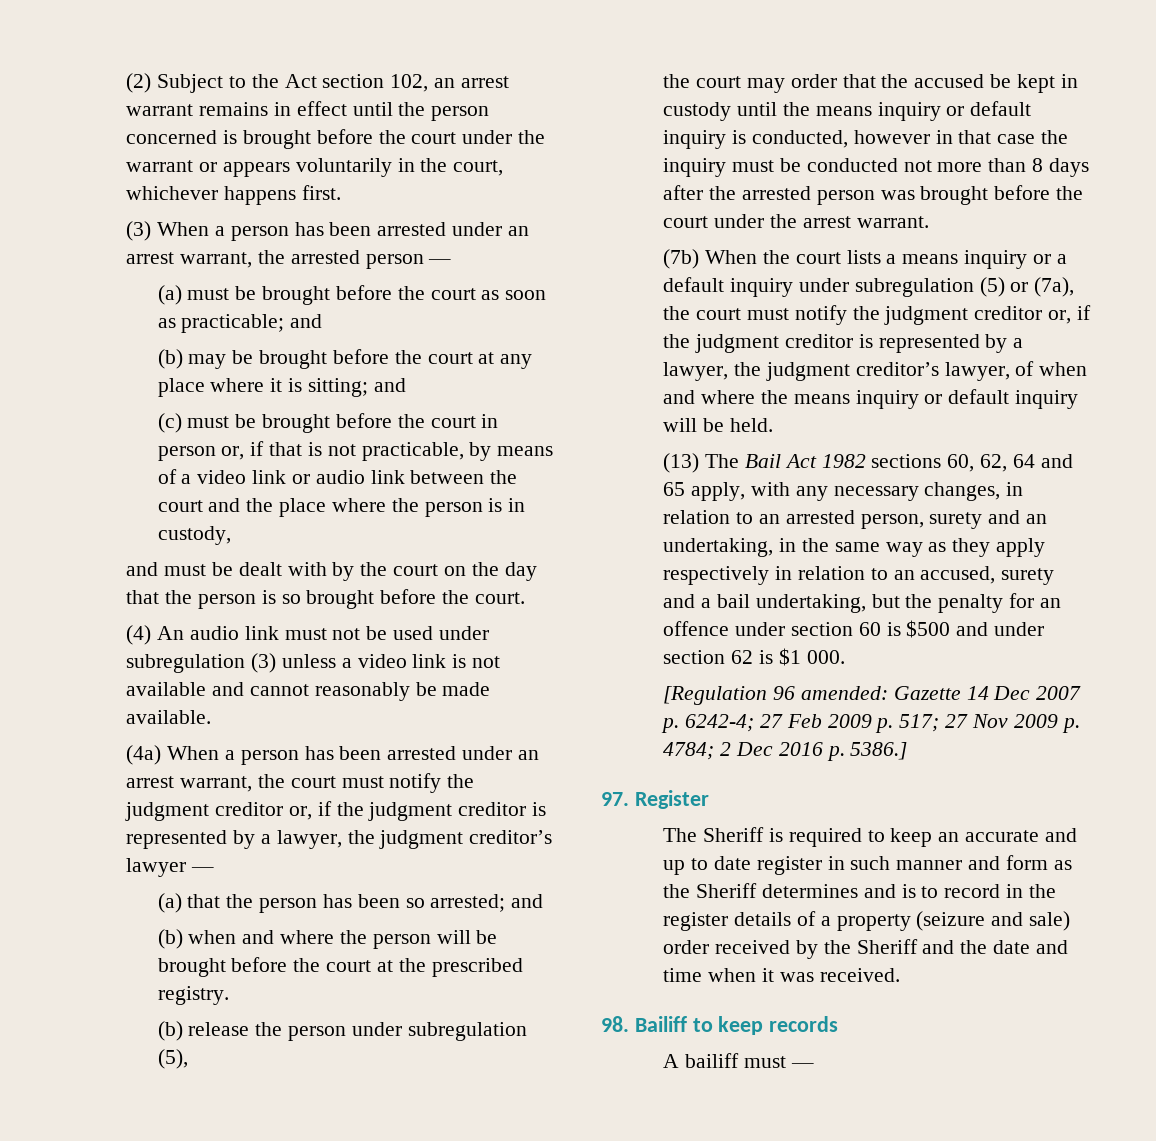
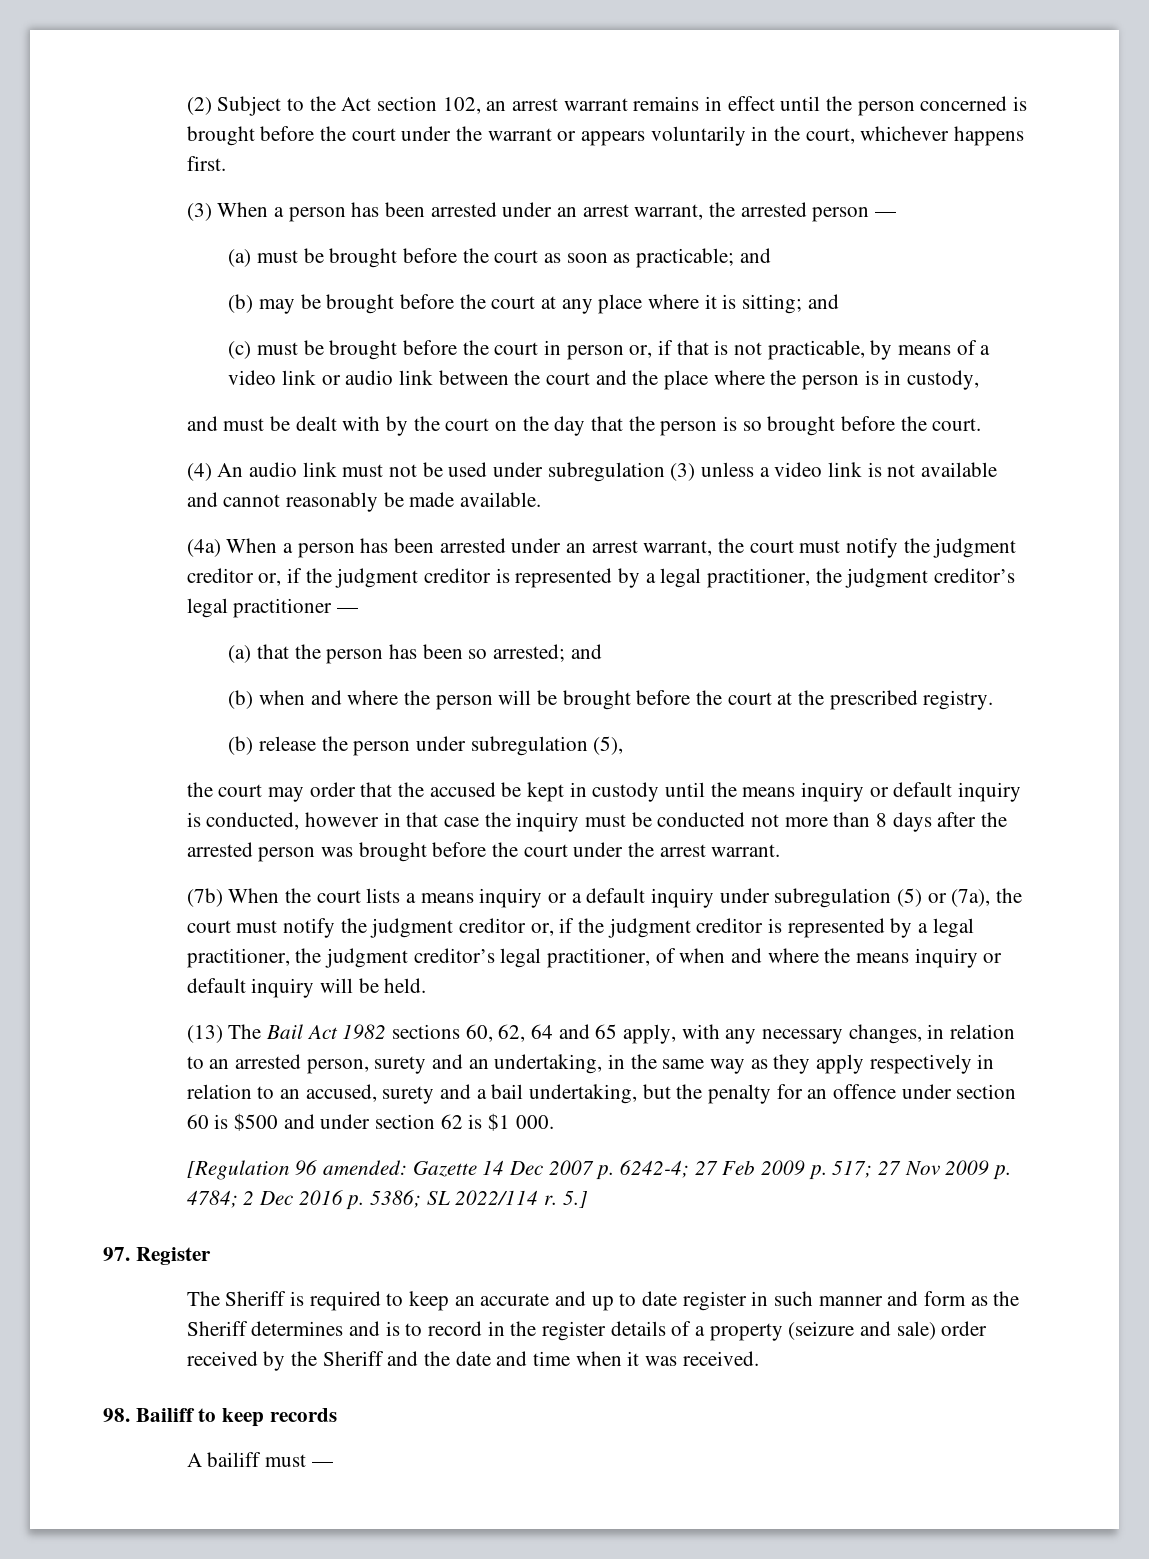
- (4a) When a person has been arrested under an arrest warrant, the court must notify the judgment creditor or, if the judgment creditor is represented by a lawyer, the judgment creditor’s lawyer —
+ (4a) When a person has been arrested under an arrest warrant, the court must notify the judgment creditor or, if the judgment creditor is represented by a legal practitioner, the judgment creditor’s legal practitioner —
- (7b) When the court lists a means inquiry or a default inquiry under subregulation (5) or (7a), the court must notify the judgment creditor or, if the judgment creditor is represented by a lawyer, the judgment creditor’s lawyer, of when and where the means inquiry or default inquiry will be held.
+ (7b) When the court lists a means inquiry or a default inquiry under subregulation (5) or (7a), the court must notify the judgment creditor or, if the judgment creditor is represented by a legal practitioner, the judgment creditor’s legal practitioner, of when and where the means inquiry or default inquiry will be held.
- [Regulation 96 amended: Gazette 14 Dec 2007 p. 6242-4; 27 Feb 2009 p. 517; 27 Nov 2009 p. 4784; 2 Dec 2016 p. 5386.]
+ [Regulation 96 amended: Gazette 14 Dec 2007 p. 6242-4; 27 Feb 2009 p. 517; 27 Nov 2009 p. 4784; 2 Dec 2016 p. 5386; SL 2022/114 r. 5.]

